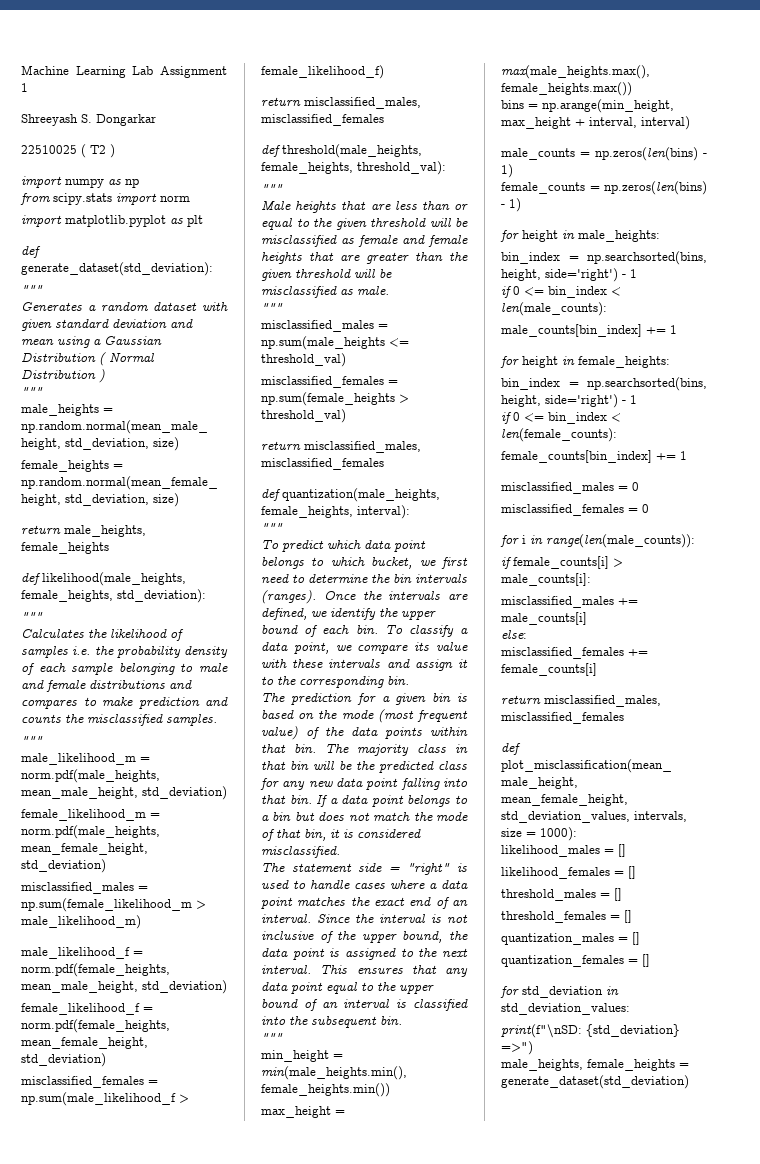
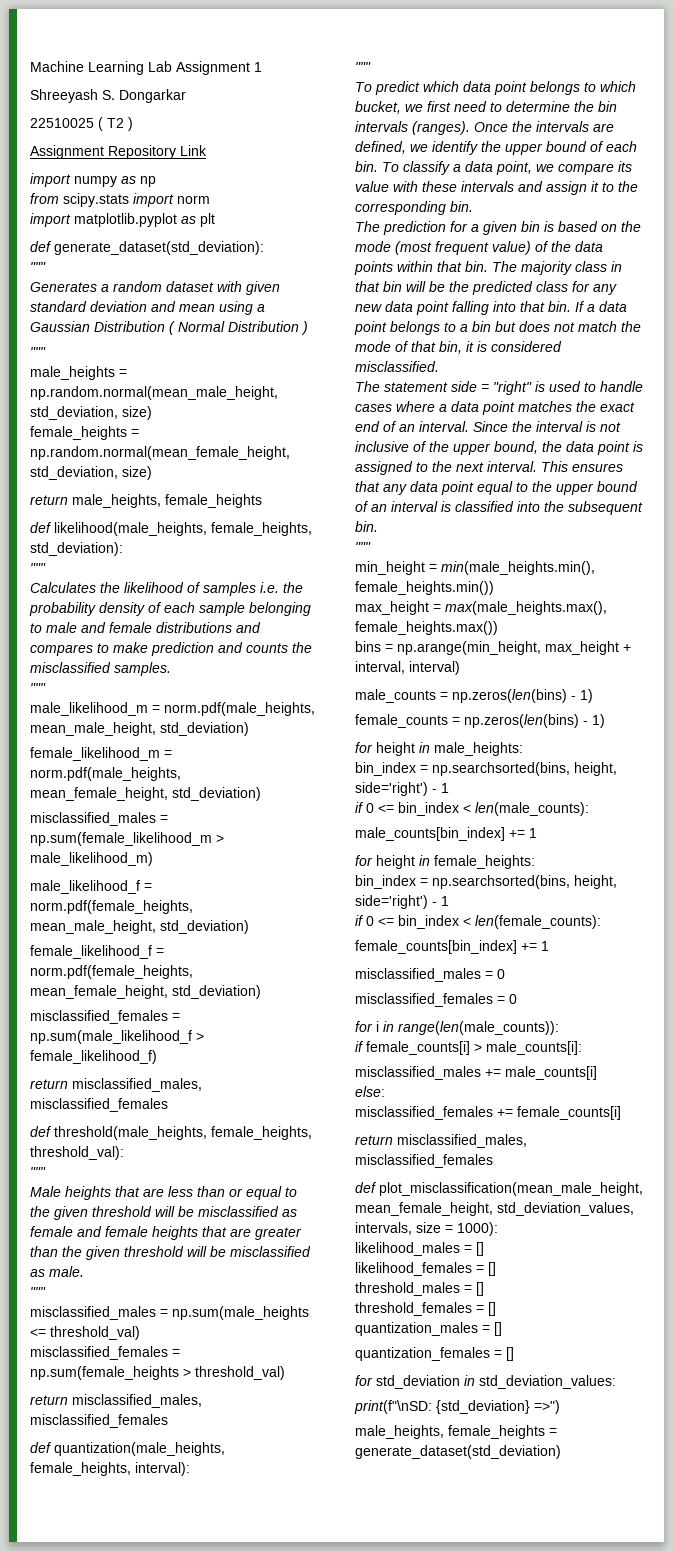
+ Assignment Repository Link

